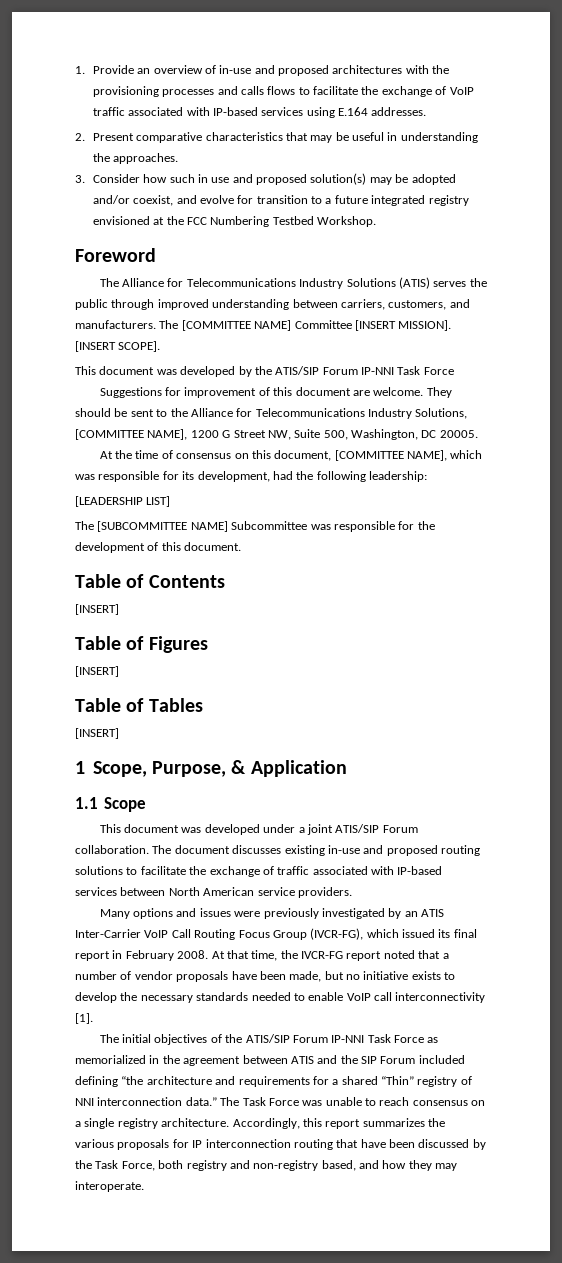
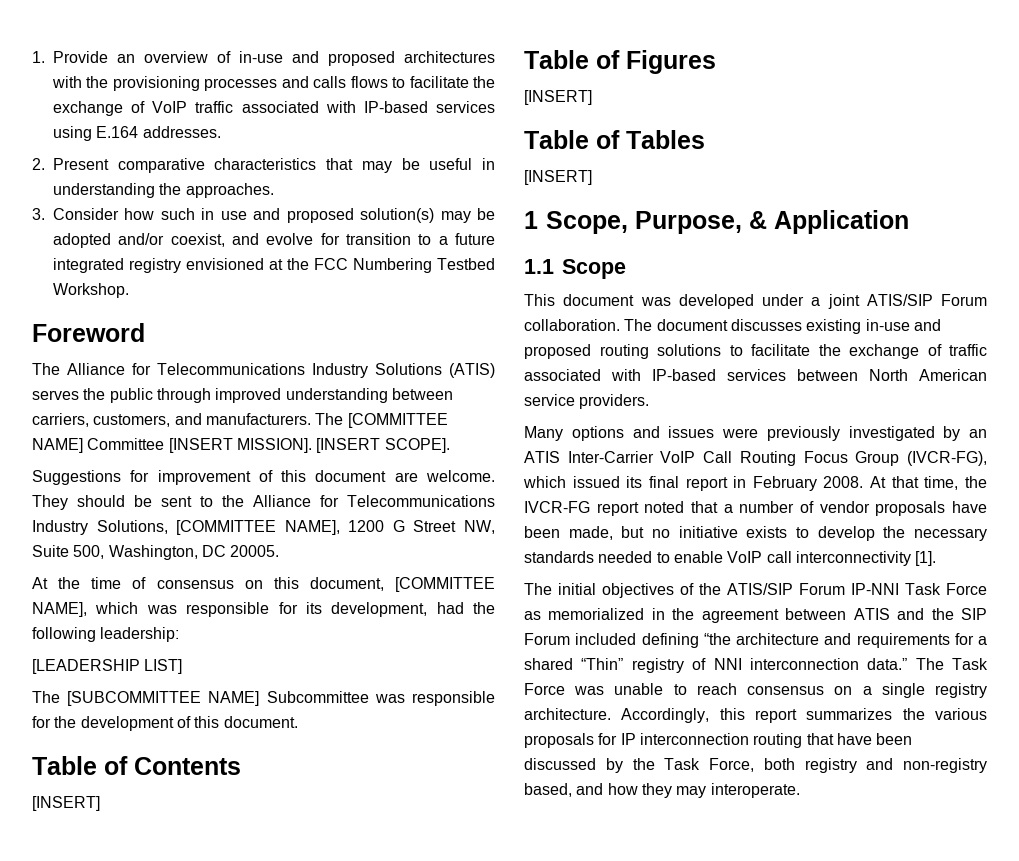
- This document was developed by the ATIS/SIP Forum IP-NNI Task Force

